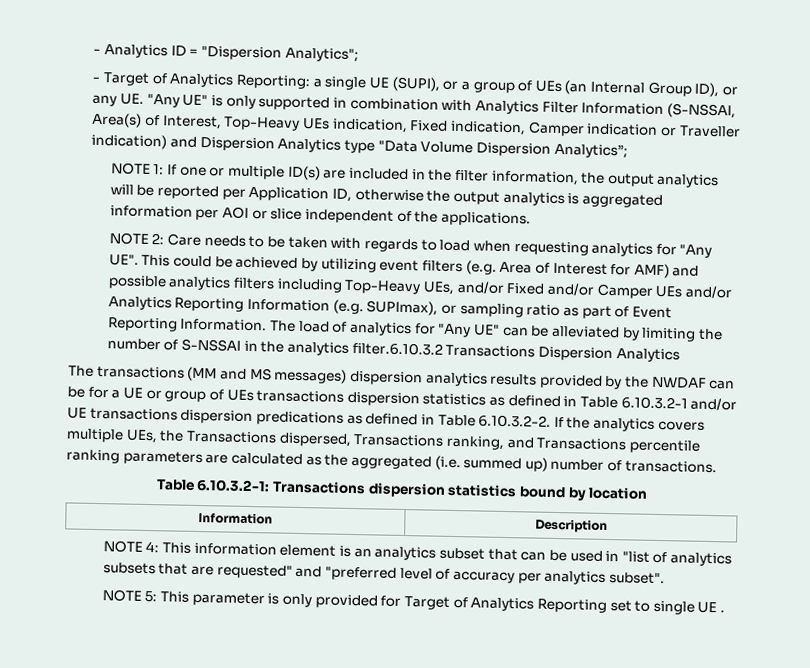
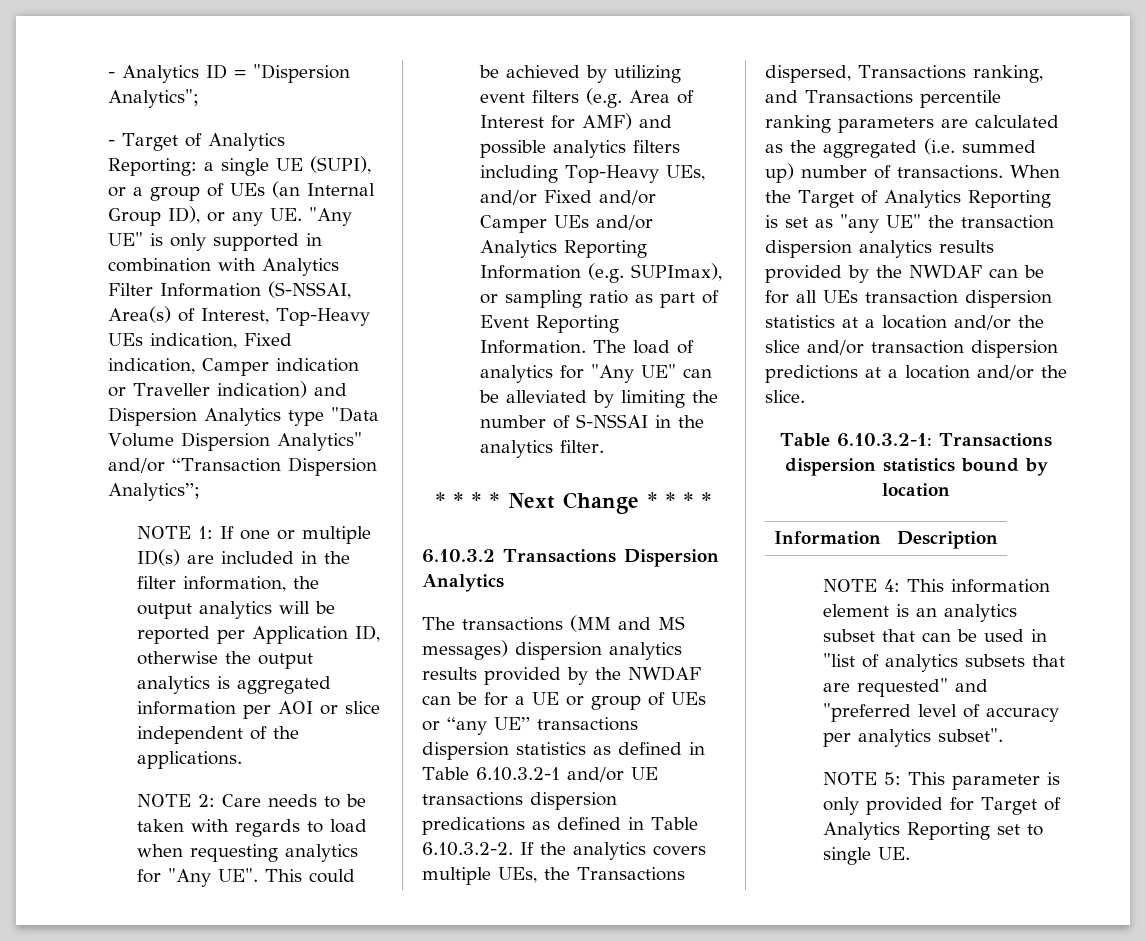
- - Target of Analytics Reporting: a single UE (SUPI), or a group of UEs (an Internal Group ID), or any UE. "Any UE" is only supported in combination with Analytics Filter Information (S-NSSAI, Area(s) of Interest, Top-Heavy UEs indication, Fixed indication, Camper indication or Traveller indication) and Dispersion Analytics type "Data Volume Dispersion Analytics”;
+ - Target of Analytics Reporting: a single UE (SUPI), or a group of UEs (an Internal Group ID), or any UE. "Any UE" is only supported in combination with Analytics Filter Information (S-NSSAI, Area(s) of Interest, Top-Heavy UEs indication, Fixed indication, Camper indication or Traveller indication) and Dispersion Analytics type "Data Volume Dispersion Analytics" and/or “Transaction Dispersion Analytics”;
- The load of analytics for "Any UE" can be alleviated by limiting the number of S-NSSAI in the analytics filter.6.10.3.2 Transactions Dispersion Analytics
+ The load of analytics for "Any UE" can be alleviated by limiting the number of S-NSSAI in the analytics filter.
+ * * * * Next Change * * * *
+ 6.10.3.2 Transactions Dispersion Analytics
- The transactions (MM and MS messages) dispersion analytics results provided by the NWDAF can be for a UE or group of UEs transactions dispersion statistics as defined in Table 6.10.3.2-1 and/or UE transactions dispersion predications as defined in Table 6.10.3.2-2. If the analytics covers multiple UEs, the Transactions dispersed, Transactions ranking, and Transactions percentile ranking parameters are calculated as the aggregated (i.e. summed up) number of transactions.
+ The transactions (MM and MS messages) dispersion analytics results provided by the NWDAF can be for a UE or group of UEs or “any UE” transactions dispersion statistics as defined in Table 6.10.3.2-1 and/or UE transactions dispersion predications as defined in Table 6.10.3.2-2. If the analytics covers multiple UEs, the Transactions dispersed, Transactions ranking, and Transactions percentile ranking parameters are calculated as the aggregated (i.e. summed up) number of transactions. When the Target of Analytics Reporting is set as "any UE" the transaction dispersion analytics results provided by the NWDAF can be for all UEs transaction dispersion statistics at a location and/or the slice and/or transaction dispersion predictions at a location and/or the slice.
- NOTE 5: This parameter is only provided for Target of Analytics Reporting set to single UE .
+ NOTE 5: This parameter is only provided for Target of Analytics Reporting set to single UE.

